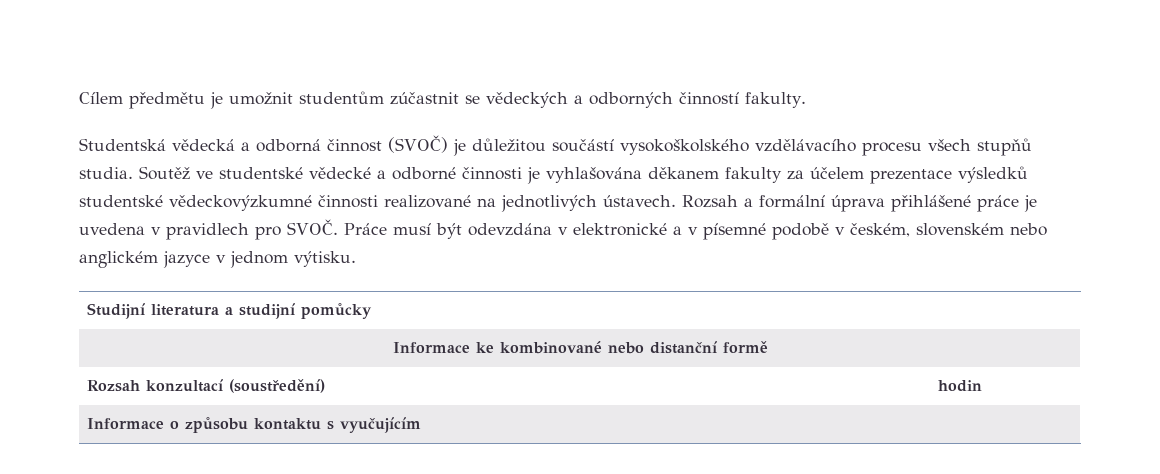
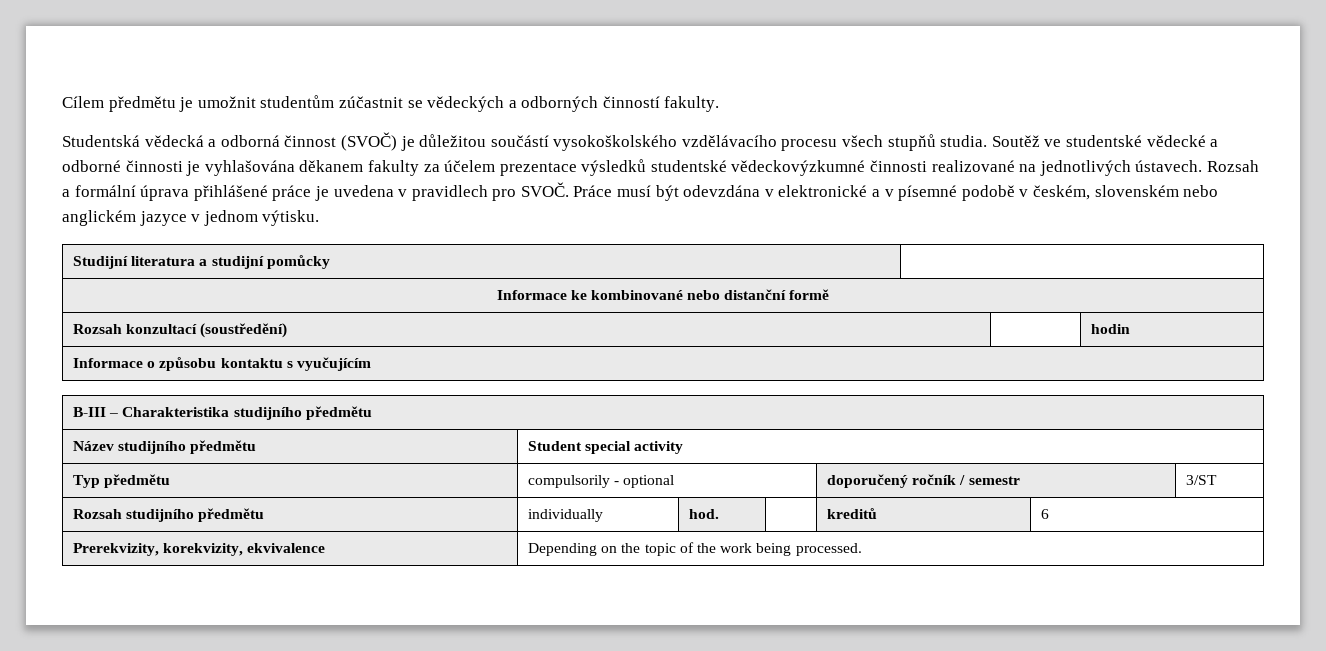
+ B-III – Charakteristika studijního předmětu
+ Název studijního předmětu | Student special activity
+ Typ předmětu | compulsorily - optional | doporučený ročník / semestr | 3/ST
+ Rozsah studijního předmětu | individually | hod. | | kreditů | 6
+ Prerekvizity, korekvizity, ekvivalence | Depending on the topic of the work being processed.

